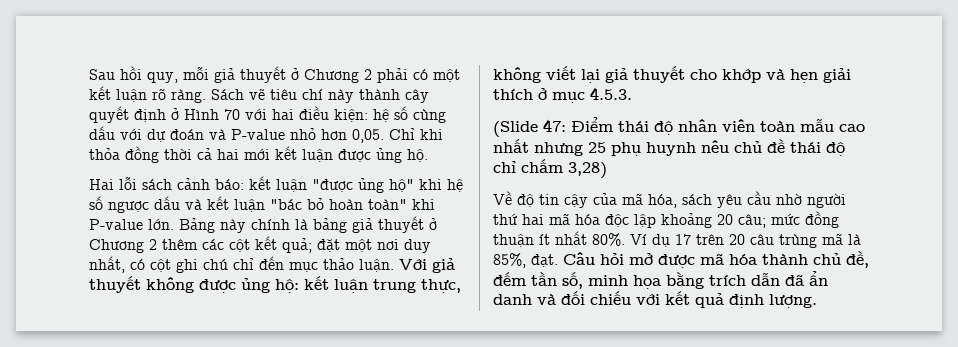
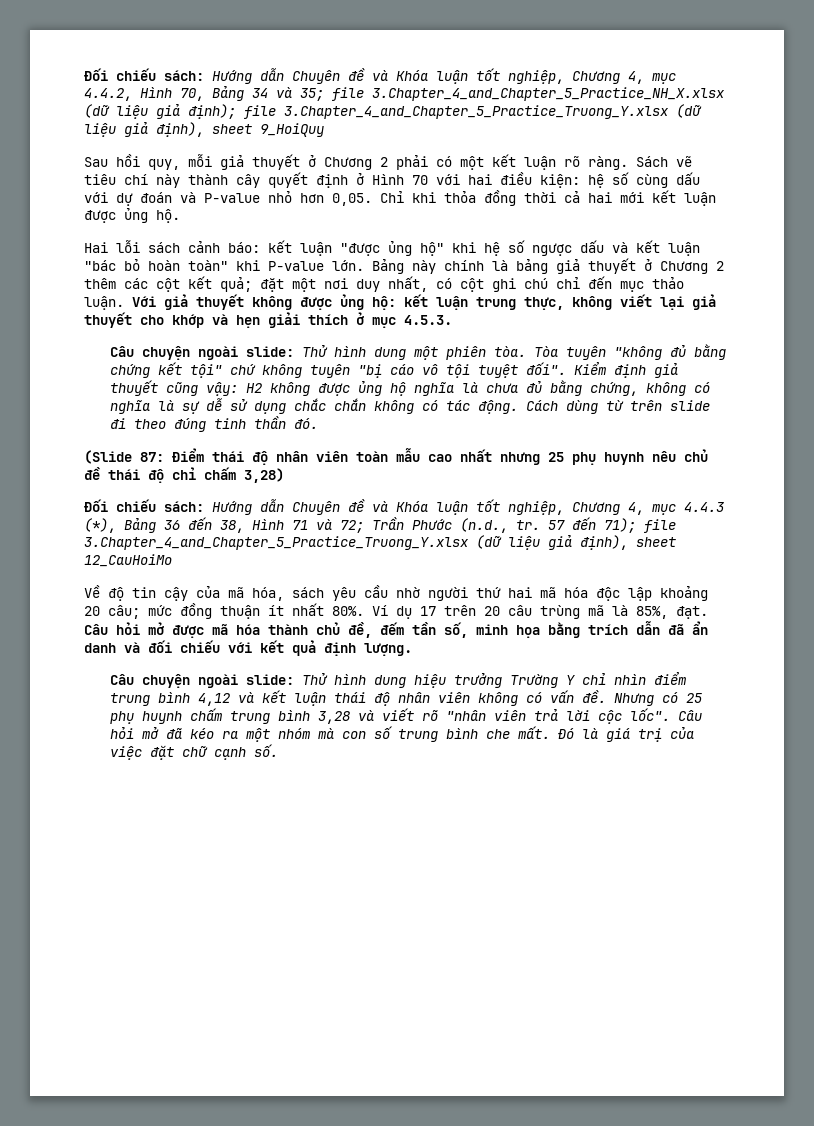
+ Đối chiếu sách: Hướng dẫn Chuyên đề và Khóa luận tốt nghiệp, Chương 4, mục 4.4.2, Hình 70, Bảng 34 và 35; file 3.Chapter_4_and_Chapter_5_Practice_NH_X.xlsx (dữ liệu giả định); file 3.Chapter_4_and_Chapter_5_Practice_Truong_Y.xlsx (dữ liệu giả định), sheet 9_HoiQuy
+ Câu chuyện ngoài slide: Thử hình dung một phiên tòa. Tòa tuyên "không đủ bằng chứng kết tội" chứ không tuyên "bị cáo vô tội tuyệt đối". Kiểm định giả thuyết cũng vậy: H2 không được ủng hộ nghĩa là chưa đủ bằng chứng, không có nghĩa là sự dễ sử dụng chắc chắn không có tác động. Cách dùng từ trên slide đi theo đúng tinh thần đó.
- (Slide 47: Điểm thái độ nhân viên toàn mẫu cao nhất nhưng 25 phụ huynh nêu chủ đề thái độ chỉ chấm 3,28)
+ (Slide 87: Điểm thái độ nhân viên toàn mẫu cao nhất nhưng 25 phụ huynh nêu chủ đề thái độ chỉ chấm 3,28)
+ Đối chiếu sách: Hướng dẫn Chuyên đề và Khóa luận tốt nghiệp, Chương 4, mục 4.4.3 (*), Bảng 36 đến 38, Hình 71 và 72; Trần Phước (n.d., tr. 57 đến 71); file 3.Chapter_4_and_Chapter_5_Practice_Truong_Y.xlsx (dữ liệu giả định), sheet 12_CauHoiMo
+ Câu chuyện ngoài slide: Thử hình dung hiệu trưởng Trường Y chỉ nhìn điểm trung bình 4,12 và kết luận thái độ nhân viên không có vấn đề. Nhưng có 25 phụ huynh chấm trung bình 3,28 và viết rõ "nhân viên trả lời cộc lốc". Câu hỏi mở đã kéo ra một nhóm mà con số trung bình che mất. Đó là giá trị của việc đặt chữ cạnh số.

